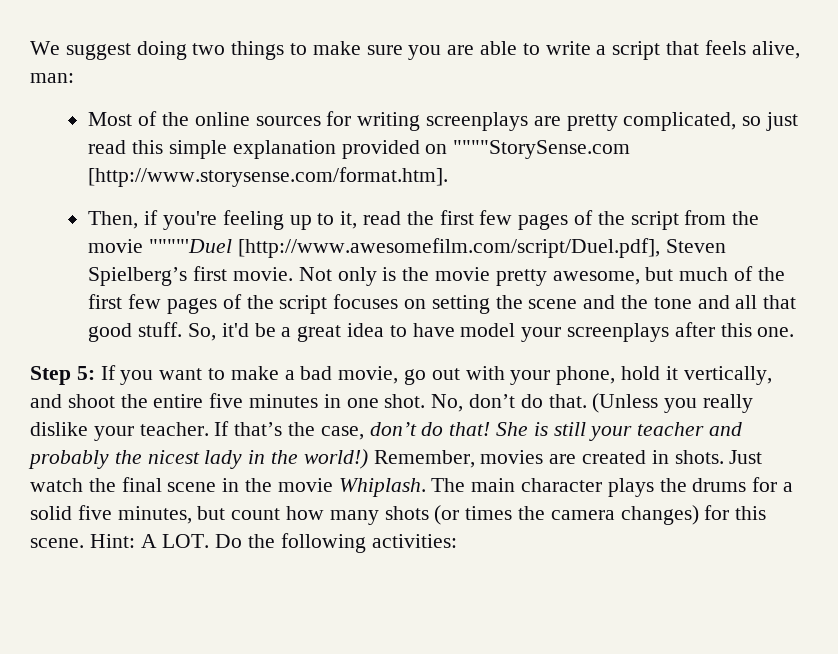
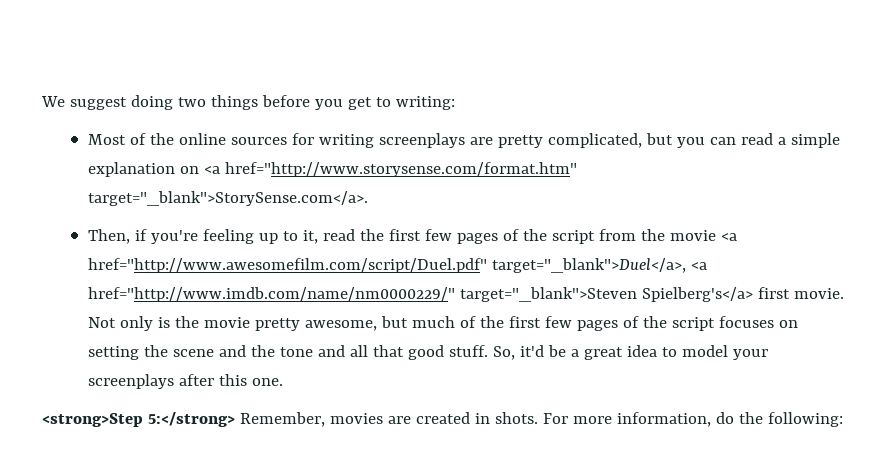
- We suggest doing two things to make sure you are able to write a script that feels alive, man:
+ We suggest doing two things before you get to writing:
- Most of the online sources for writing screenplays are pretty complicated, so just read this simple explanation provided on """"StorySense.com [http://www.storysense.com/format.htm].
+ Most of the online sources for writing screenplays are pretty complicated, but you can read a simple explanation on <a href="http://www.storysense.com/format.htm" target="_blank">StorySense.com</a>.
- Then, if you're feeling up to it, read the first few pages of the script from the movie """"'Duel [http://www.awesomefilm.com/script/Duel.pdf], Steven Spielberg’s first movie.
+ Then, if you're feeling up to it, read the first few pages of the script from the movie <a href="http://www.awesomefilm.com/script/Duel.pdf" target="_blank">Duel</a>, <a href="http://www.imdb.com/name/nm0000229/" target="_blank">Steven Spielberg's</a> first movie.
- So, it'd be a great idea to have model your screenplays after this one.
+ So, it'd be a great idea to model your screenplays after this one.
- Step 5: If you want to make a bad movie, go out with your phone, hold it vertically, and shoot the entire five minutes in one shot. No, don’t do that. (Unless you really dislike your teacher. If that’s the case, don’t do that! She is still your teacher and probably the nicest lady in the world!) Remember, movies are created in shots.
+ <strong>Step 5:</strong> Remember, movies are created in shots.
- Just watch the final scene in the movie Whiplash. The main character plays the drums for a solid five minutes, but count how many shots (or times the camera changes) for this scene. Hint: A LOT. Do the following activities:
+ For more information, do the following:

